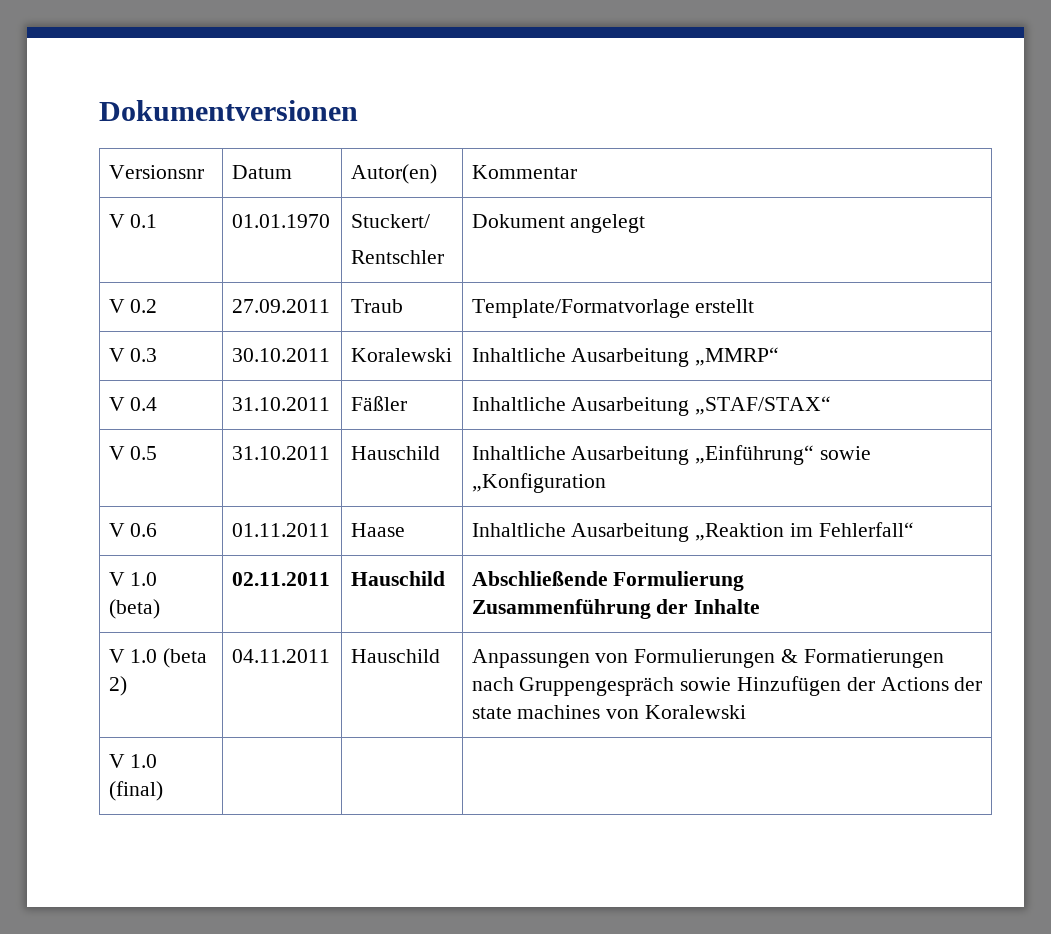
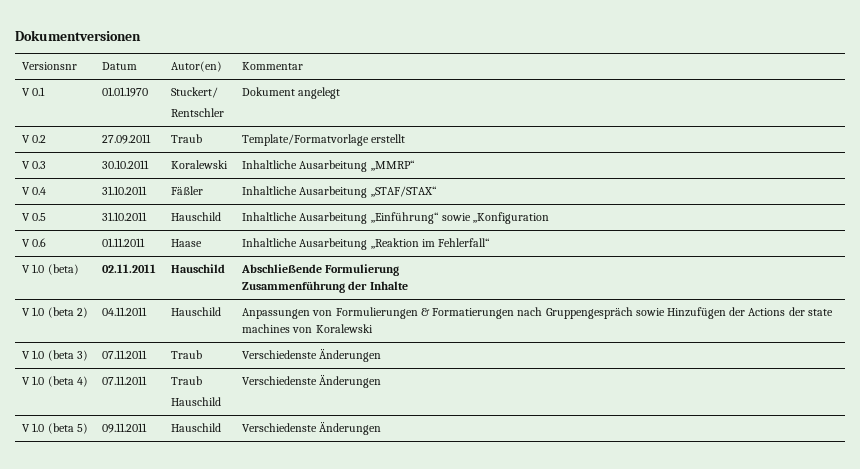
- V 1.0 (final) | | |
+ V 1.0 (beta 3) | 07.11.2011 | Traub | Verschiedenste Änderungen
+ V 1.0 (beta 4) | 07.11.2011 | Traub
+ Hauschild | Verschiedenste Änderungen
+ V 1.0 (beta 5) | 09.11.2011 | Hauschild | Verschiedenste Änderungen

